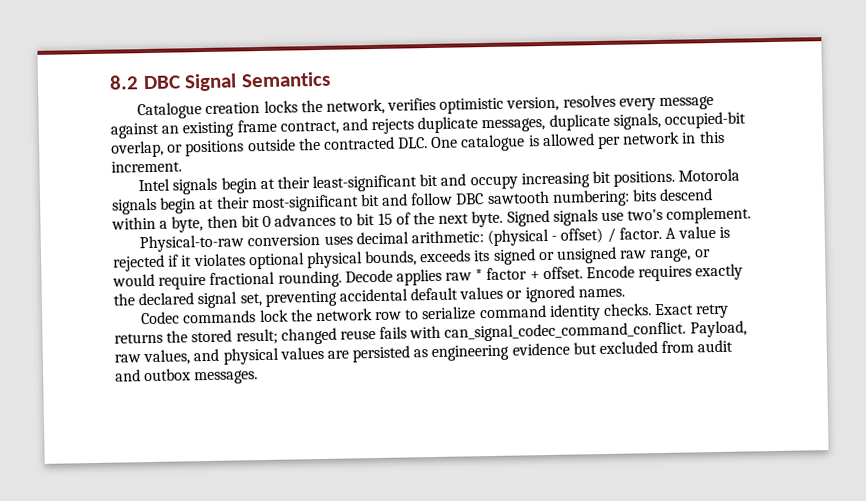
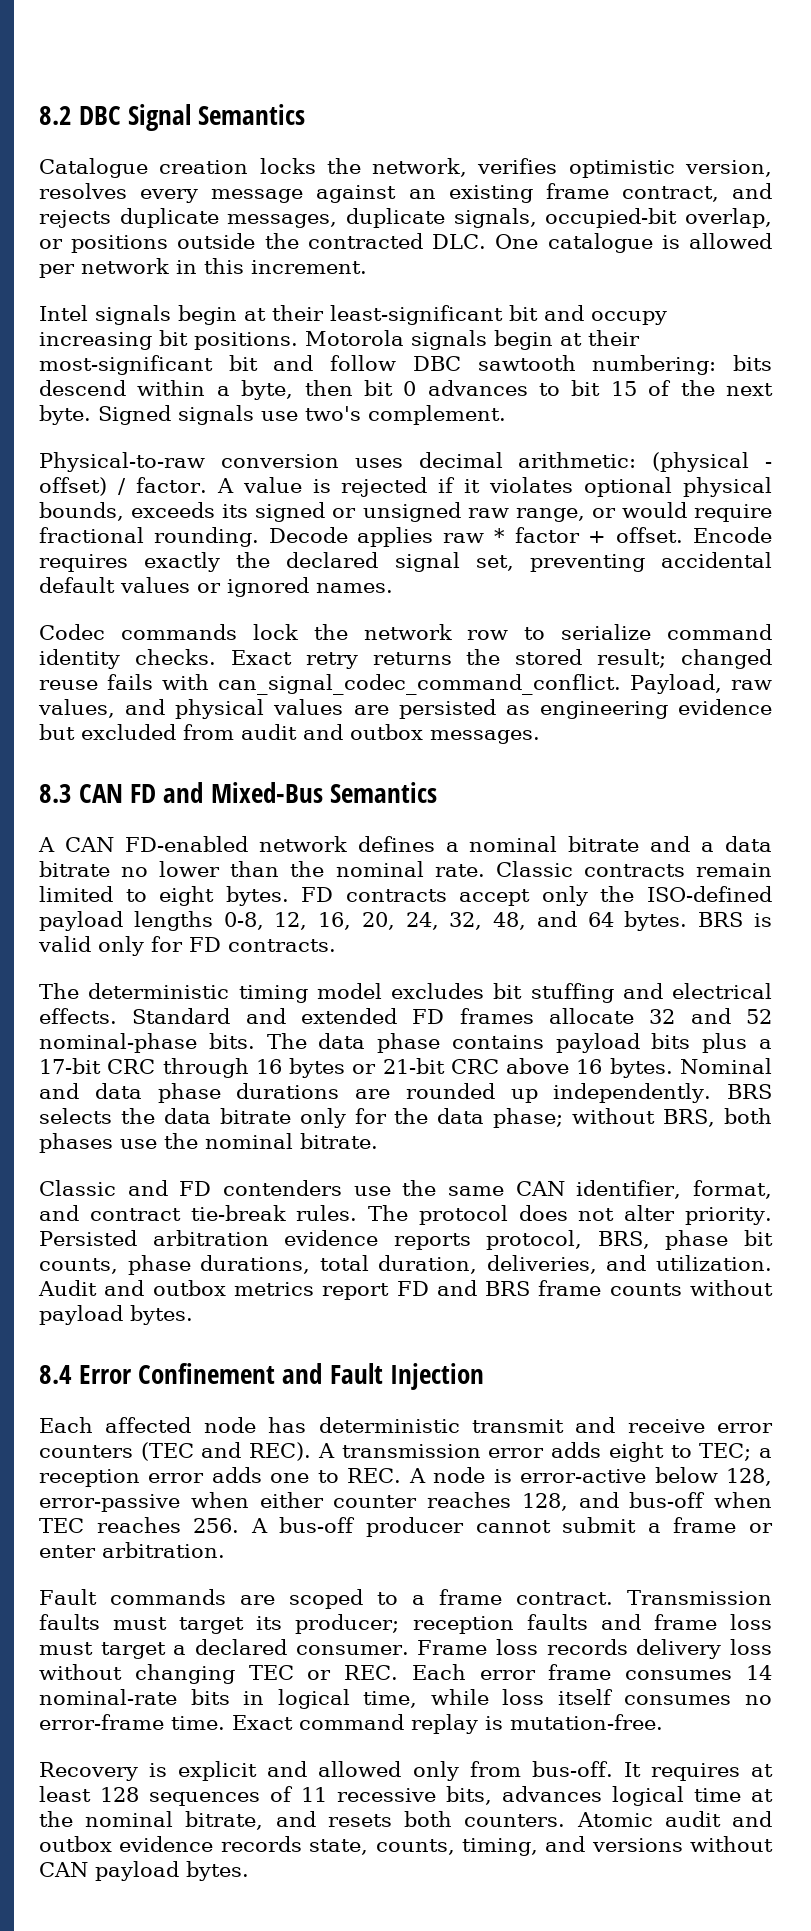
+ 8.3 CAN FD and Mixed-Bus Semantics
+ A CAN FD-enabled network defines a nominal bitrate and a data bitrate no lower than the nominal rate. Classic contracts remain limited to eight bytes. FD contracts accept only the ISO-defined payload lengths 0-8, 12, 16, 20, 24, 32, 48, and 64 bytes. BRS is valid only for FD contracts.
+ The deterministic timing model excludes bit stuffing and electrical effects. Standard and extended FD frames allocate 32 and 52 nominal-phase bits. The data phase contains payload bits plus a 17-bit CRC through 16 bytes or 21-bit CRC above 16 bytes. Nominal and data phase durations are rounded up independently. BRS selects the data bitrate only for the data phase; without BRS, both phases use the nominal bitrate.
+ Classic and FD contenders use the same CAN identifier, format, and contract tie-break rules. The protocol does not alter priority. Persisted arbitration evidence reports protocol, BRS, phase bit counts, phase durations, total duration, deliveries, and utilization. Audit and outbox metrics report FD and BRS frame counts without payload bytes.
+ 8.4 Error Confinement and Fault Injection
+ Each affected node has deterministic transmit and receive error counters (TEC and REC). A transmission error adds eight to TEC; a reception error adds one to REC. A node is error-active below 128, error-passive when either counter reaches 128, and bus-off when TEC reaches 256. A bus-off producer cannot submit a frame or enter arbitration.
+ Fault commands are scoped to a frame contract. Transmission faults must target its producer; reception faults and frame loss must target a declared consumer. Frame loss records delivery loss without changing TEC or REC. Each error frame consumes 14 nominal-rate bits in logical time, while loss itself consumes no error-frame time. Exact command replay is mutation-free.
+ Recovery is explicit and allowed only from bus-off. It requires at least 128 sequences of 11 recessive bits, advances logical time at the nominal bitrate, and resets both counters. Atomic audit and outbox evidence records state, counts, timing, and versions without CAN payload bytes.

